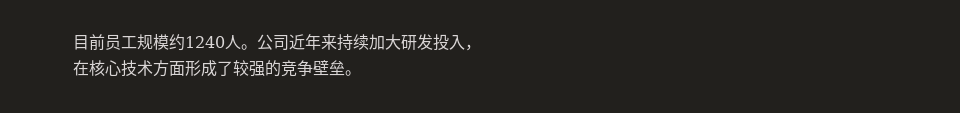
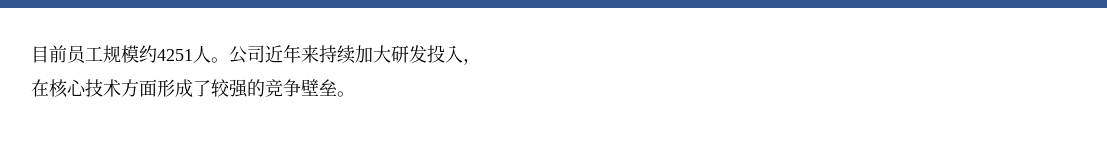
- 目前员工规模约1240人。
+ 目前员工规模约4251人。

